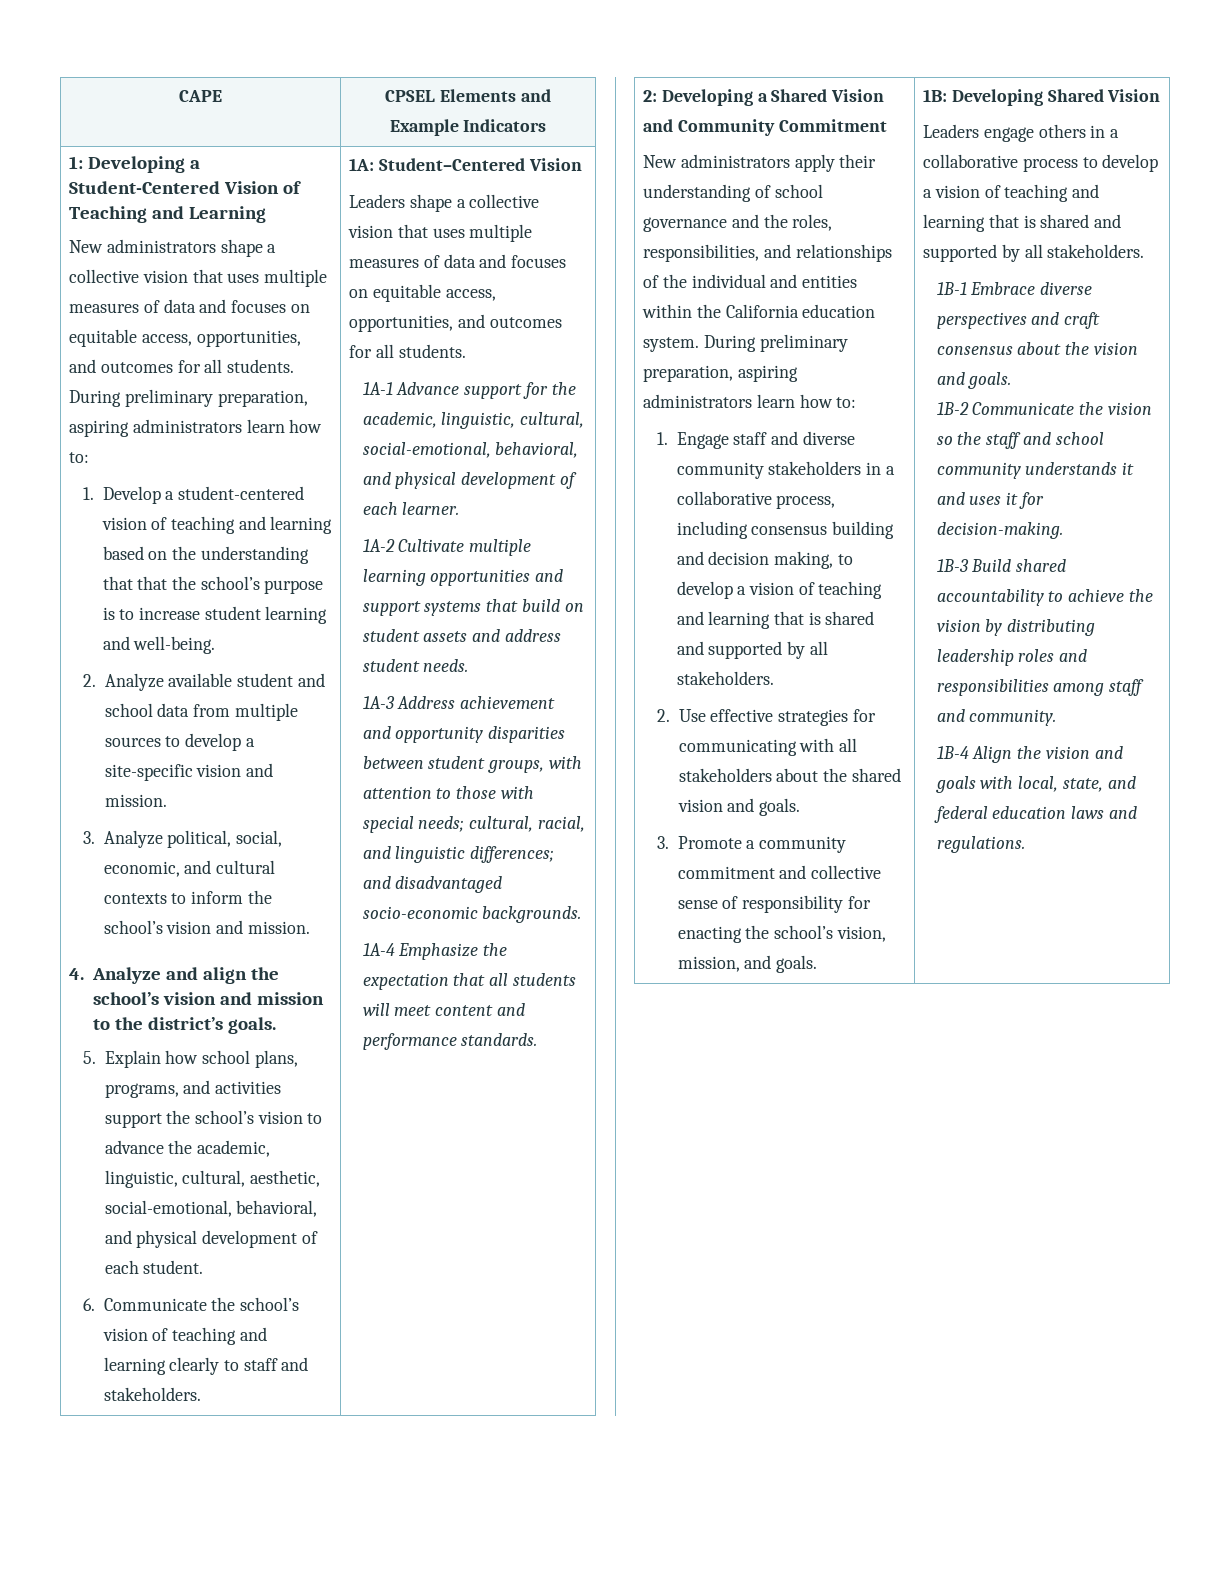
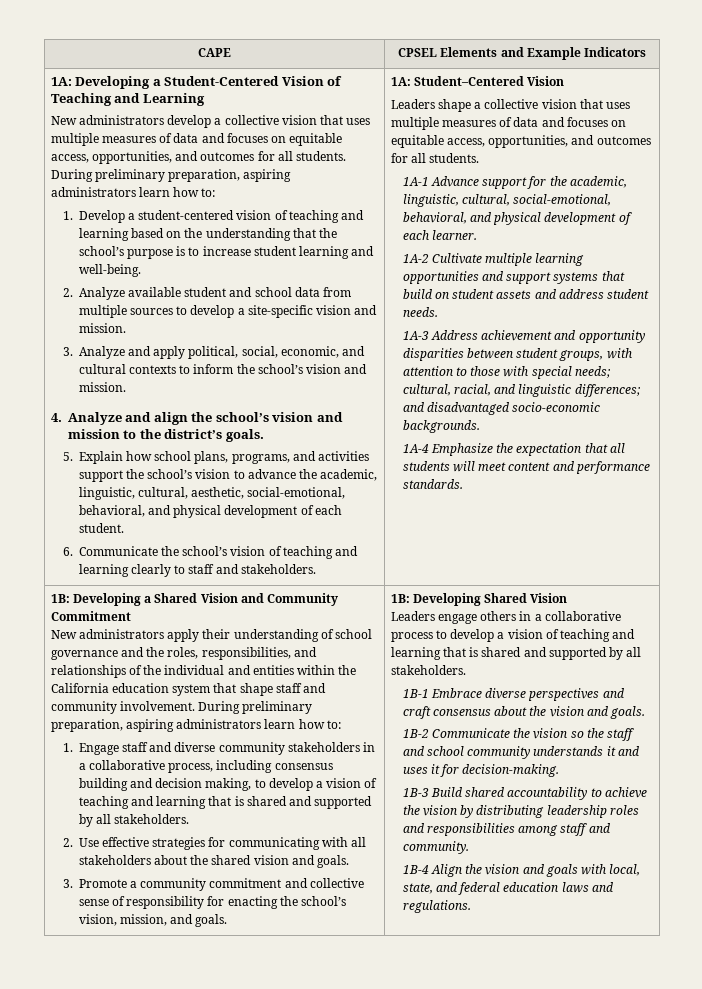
- 1: Developing a Student-Centered Vision of Teaching and Learning
+ 1A: Developing a Student-Centered Vision of Teaching and Learning
- New administrators shape a collective vision that uses multiple measures of data and focuses on equitable access, opportunities, and outcomes for all students.
+ New administrators develop a collective vision that uses multiple measures of data and focuses on equitable access, opportunities, and outcomes for all students.
- 1. Develop a student-centered vision of teaching and learning based on the understanding that that the school’s purpose is to increase student learning and well-being.
+ 1. Develop a student-centered vision of teaching and learning based on the understanding that the school’s purpose is to increase student learning and well-being.
- 3. Analyze political, social, economic, and cultural contexts to inform the school’s vision and mission.
+ 3. Analyze and apply political, social, economic, and cultural contexts to inform the school’s vision and mission.
- 2: Developing a Shared Vision and Community Commitment
+ 1B: Developing a Shared Vision and Community Commitment
- New administrators apply their understanding of school governance and the roles, responsibilities, and relationships of the individual and entities within the California education system.
+ New administrators apply their understanding of school governance and the roles, responsibilities, and relationships of the individual and entities within the California education system that shape staff and community involvement.

